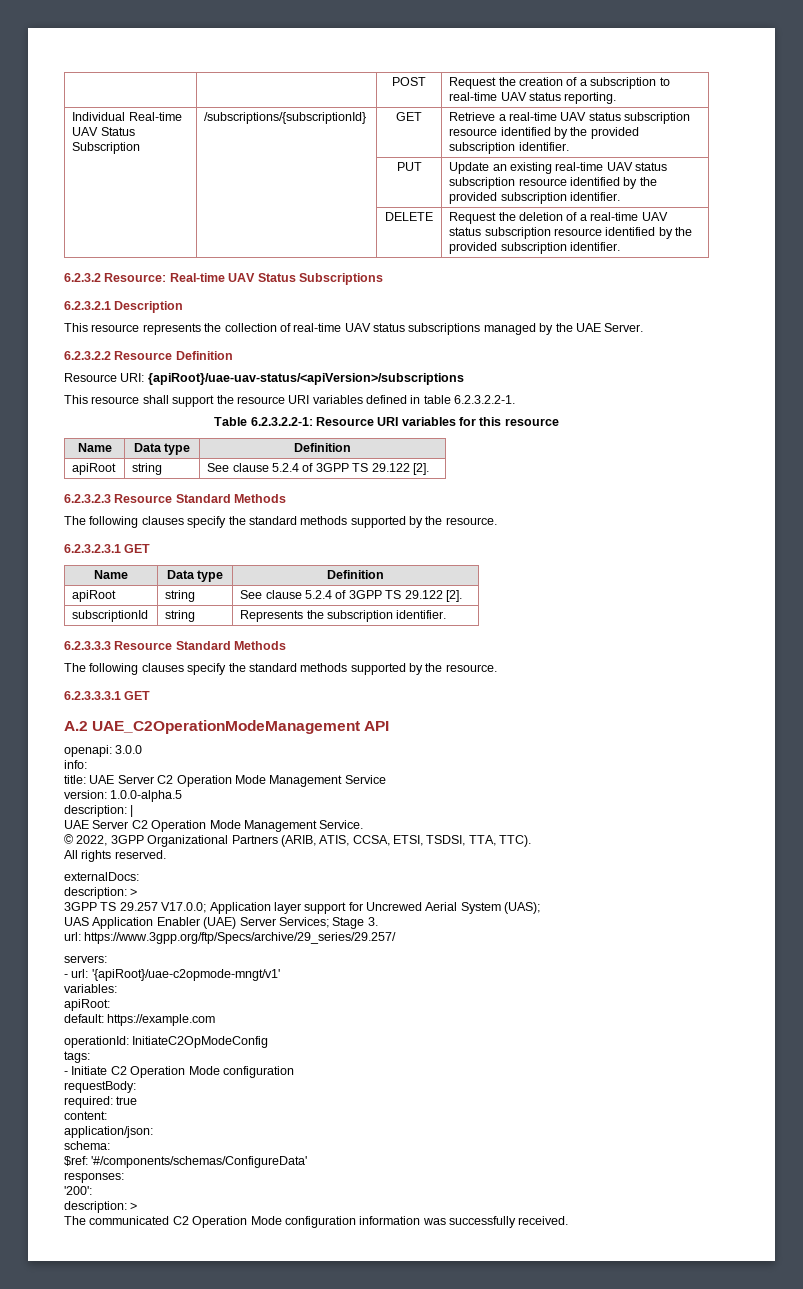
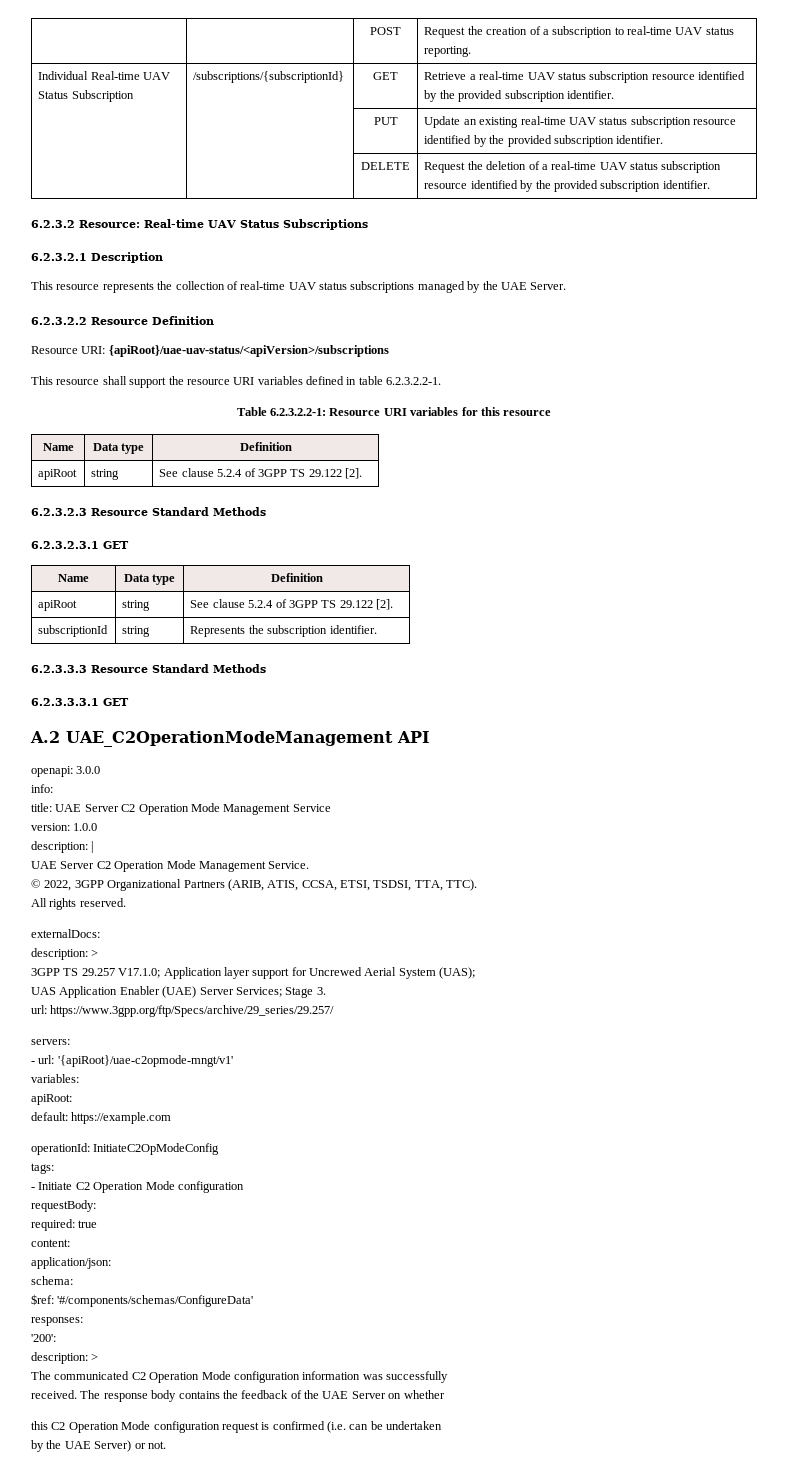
  6.2.3.2.3 Resource Standard Methods
- The following clauses specify the standard methods supported by the resource.
  6.2.3.3.3 Resource Standard Methods
- The following clauses specify the standard methods supported by the resource.
- version: 1.0.0-alpha.5
+ version: 1.0.0
- 3GPP TS 29.257 V17.0.0; Application layer support for Uncrewed Aerial System (UAS);
+ 3GPP TS 29.257 V17.1.0; Application layer support for Uncrewed Aerial System (UAS);
- The communicated C2 Operation Mode configuration information was successfully received.
+ The communicated C2 Operation Mode configuration information was successfully
+ received. The response body contains the feedback of the UAE Server on whether
+ this C2 Operation Mode configuration request is confirmed (i.e. can be undertaken
+ by the UAE Server) or not.

